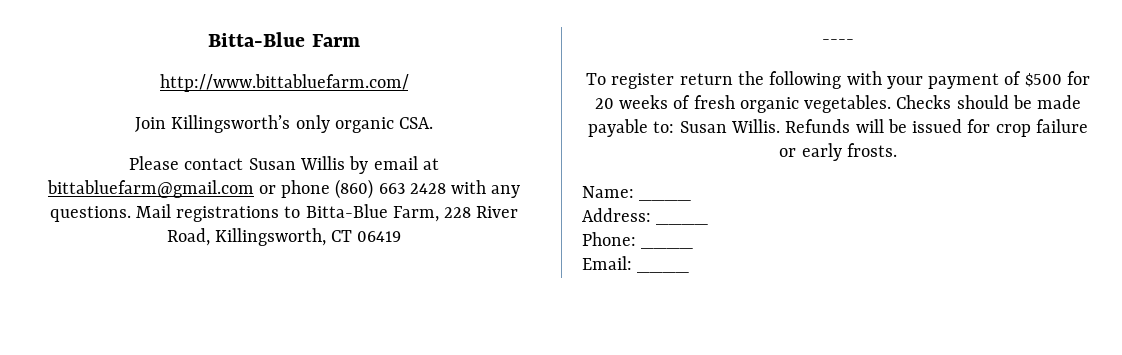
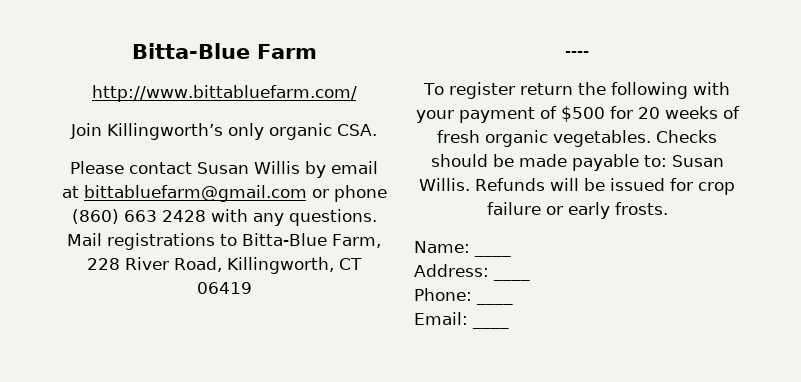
- Join Killingsworth’s only organic CSA.
+ Join Killingworth’s only organic CSA.
- Mail registrations to Bitta-Blue Farm, 228 River Road, Killingsworth, CT 06419
+ Mail registrations to Bitta-Blue Farm, 228 River Road, Killingworth, CT 06419

